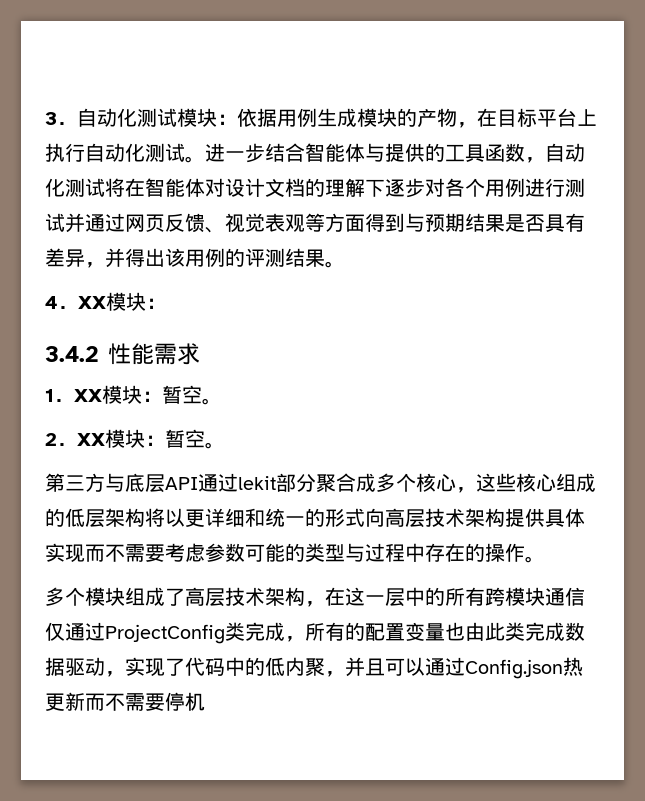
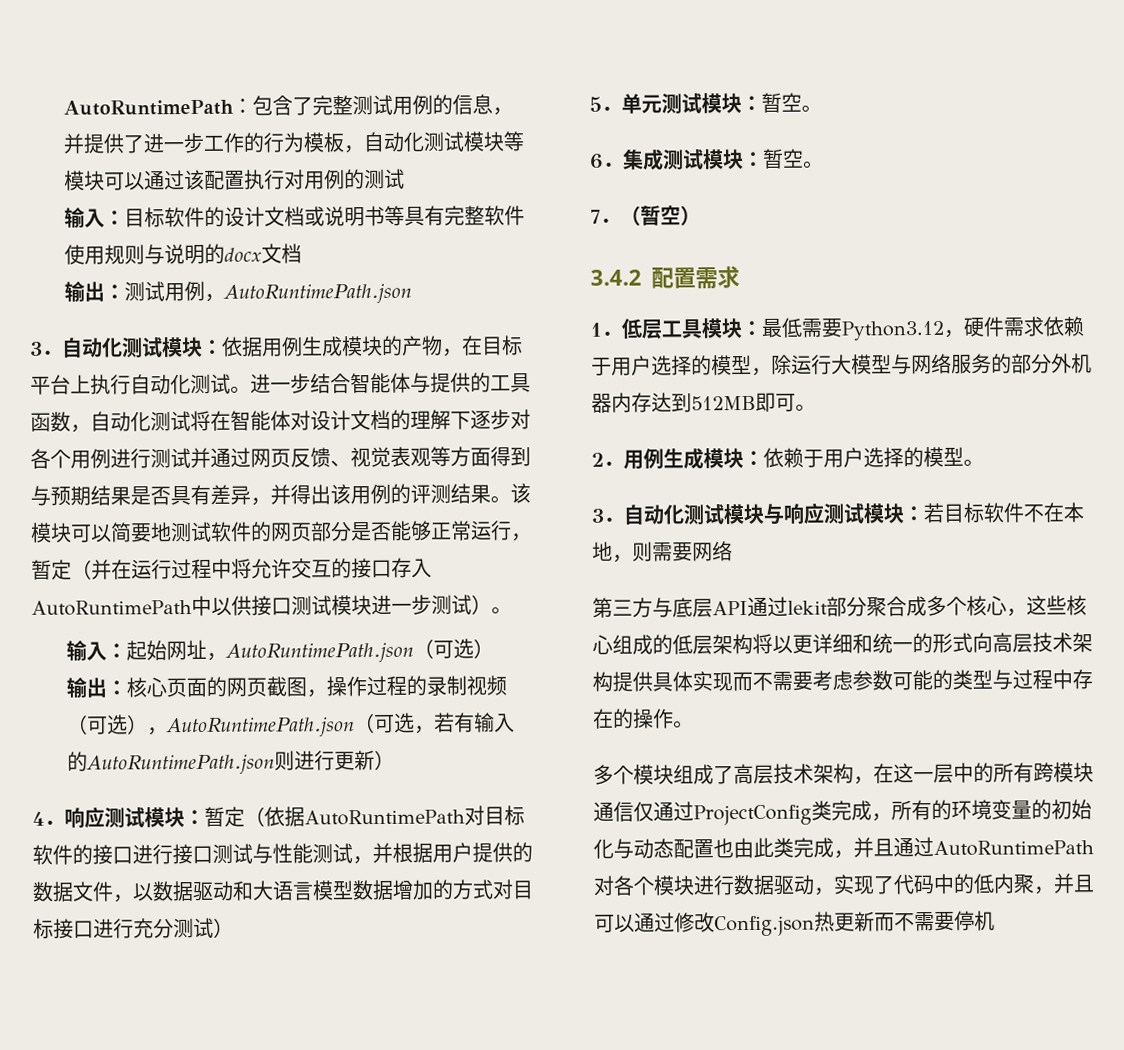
+ AutoRuntimePath：包含了完整测试用例的信息，并提供了进一步工作的行为模板，自动化测试模块等模块可以通过该配置执行对用例的测试
+ 输入：目标软件的设计文档或说明书等具有完整软件使用规则与说明的docx文档
+ 输出：测试用例，AutoRuntimePath.json
+ 该模块可以简要地测试软件的网页部分是否能够正常运行，暂定（并在运行过程中将允许交互的接口存入AutoRuntimePath中以供接口测试模块进一步测试）。
+ 输入：起始网址，AutoRuntimePath.json（可选）
+ 输出：核心页面的网页截图，操作过程的录制视频（可选），AutoRuntimePath.json（可选，若有输入的AutoRuntimePath.json则进行更新）
- 4．XX模块：
- 3.4.2性能需求
- 1．XX模块：暂空。
- 2．XX模块：暂空。
+ 4．响应测试模块：暂定（依据AutoRuntimePath对目标软件的接口进行接口测试与性能测试，并根据用户提供的数据文件，以数据驱动和大语言模型数据增加的方式对目标接口进行充分测试）
+ 5．单元测试模块：暂空。
+ 6．集成测试模块：暂空。
+ 7．（暂空）
+ 3.4.2配置需求
+ 1．低层工具模块：最低需要Python3.12，硬件需求依赖于用户选择的模型，除运行大模型与网络服务的部分外机器内存达到512MB即可。
+ 2．用例生成模块：依赖于用户选择的模型。
+ 3．自动化测试模块与响应测试模块：若目标软件不在本地，则需要网络
- 多个模块组成了高层技术架构，在这一层中的所有跨模块通信仅通过ProjectConfig类完成，所有的配置变量也由此类完成数据驱动，实现了代码中的低内聚，并且可以通过Config.json热更新而不需要停机
+ 多个模块组成了高层技术架构，在这一层中的所有跨模块通信仅通过ProjectConfig类完成，所有的环境变量的初始化与动态配置也由此类完成，并且通过AutoRuntimePath对各个模块进行数据驱动，实现了代码中的低内聚，并且可以通过修改Config.json热更新而不需要停机

